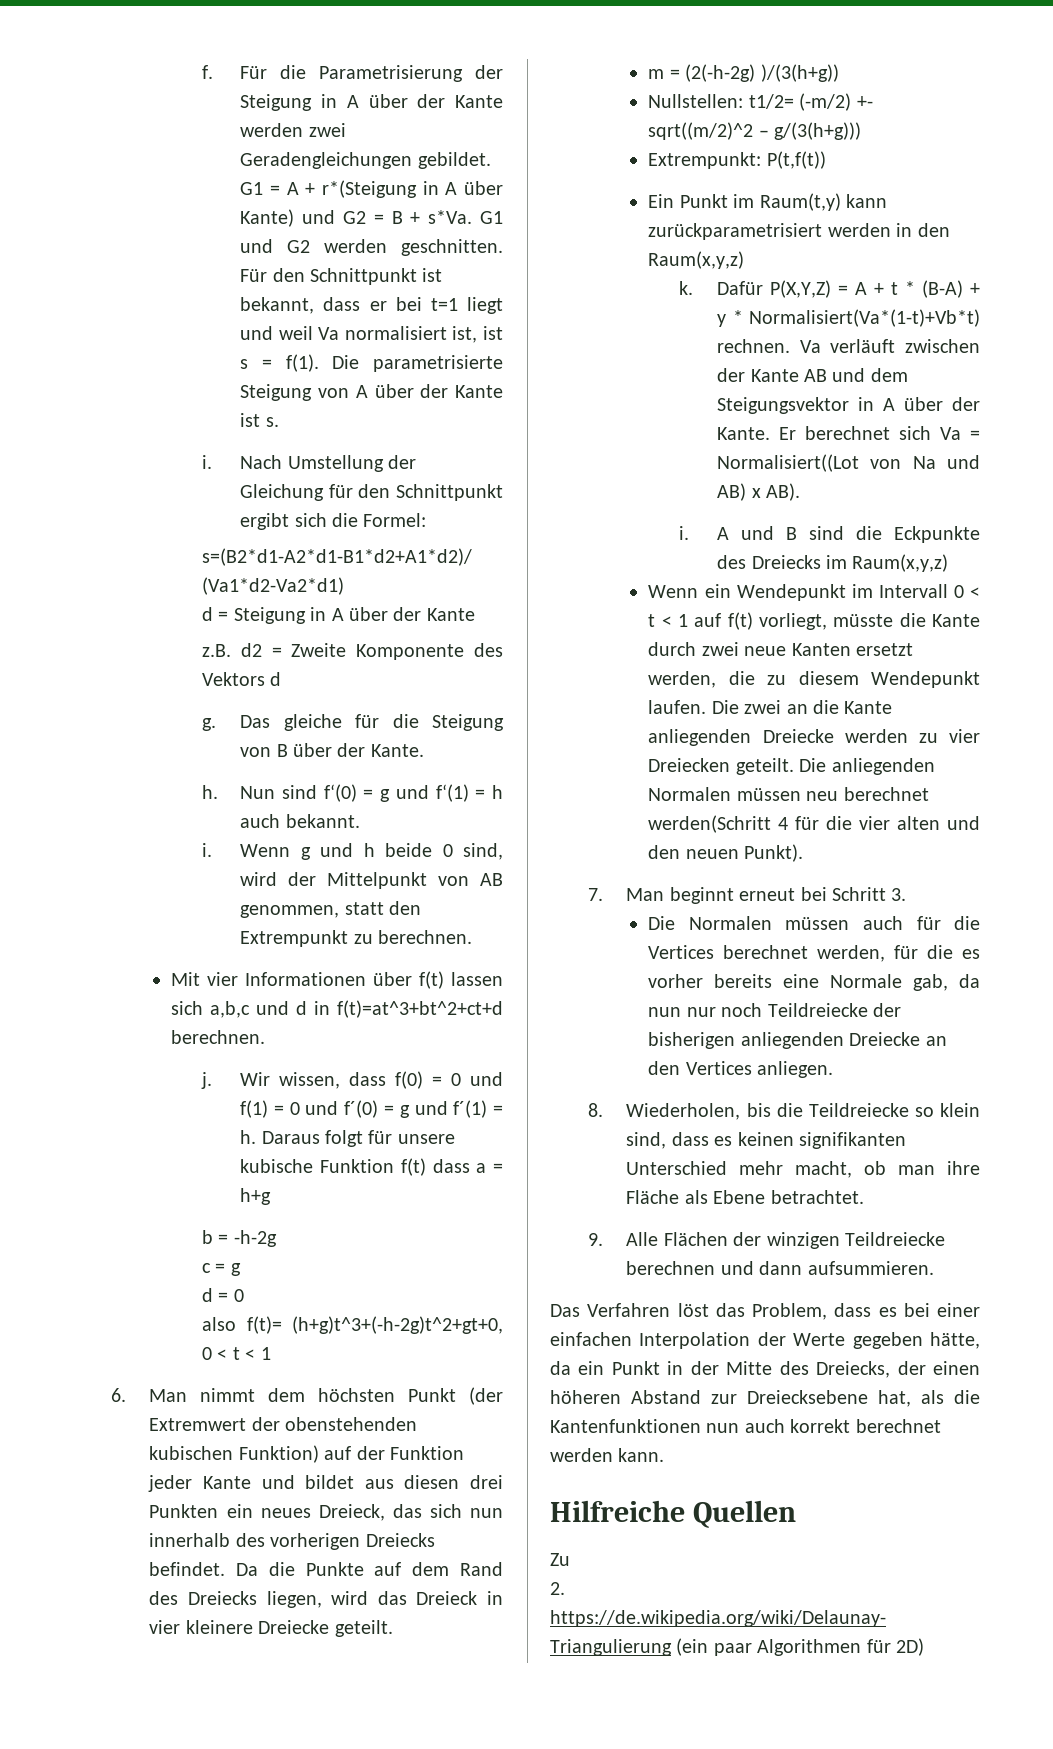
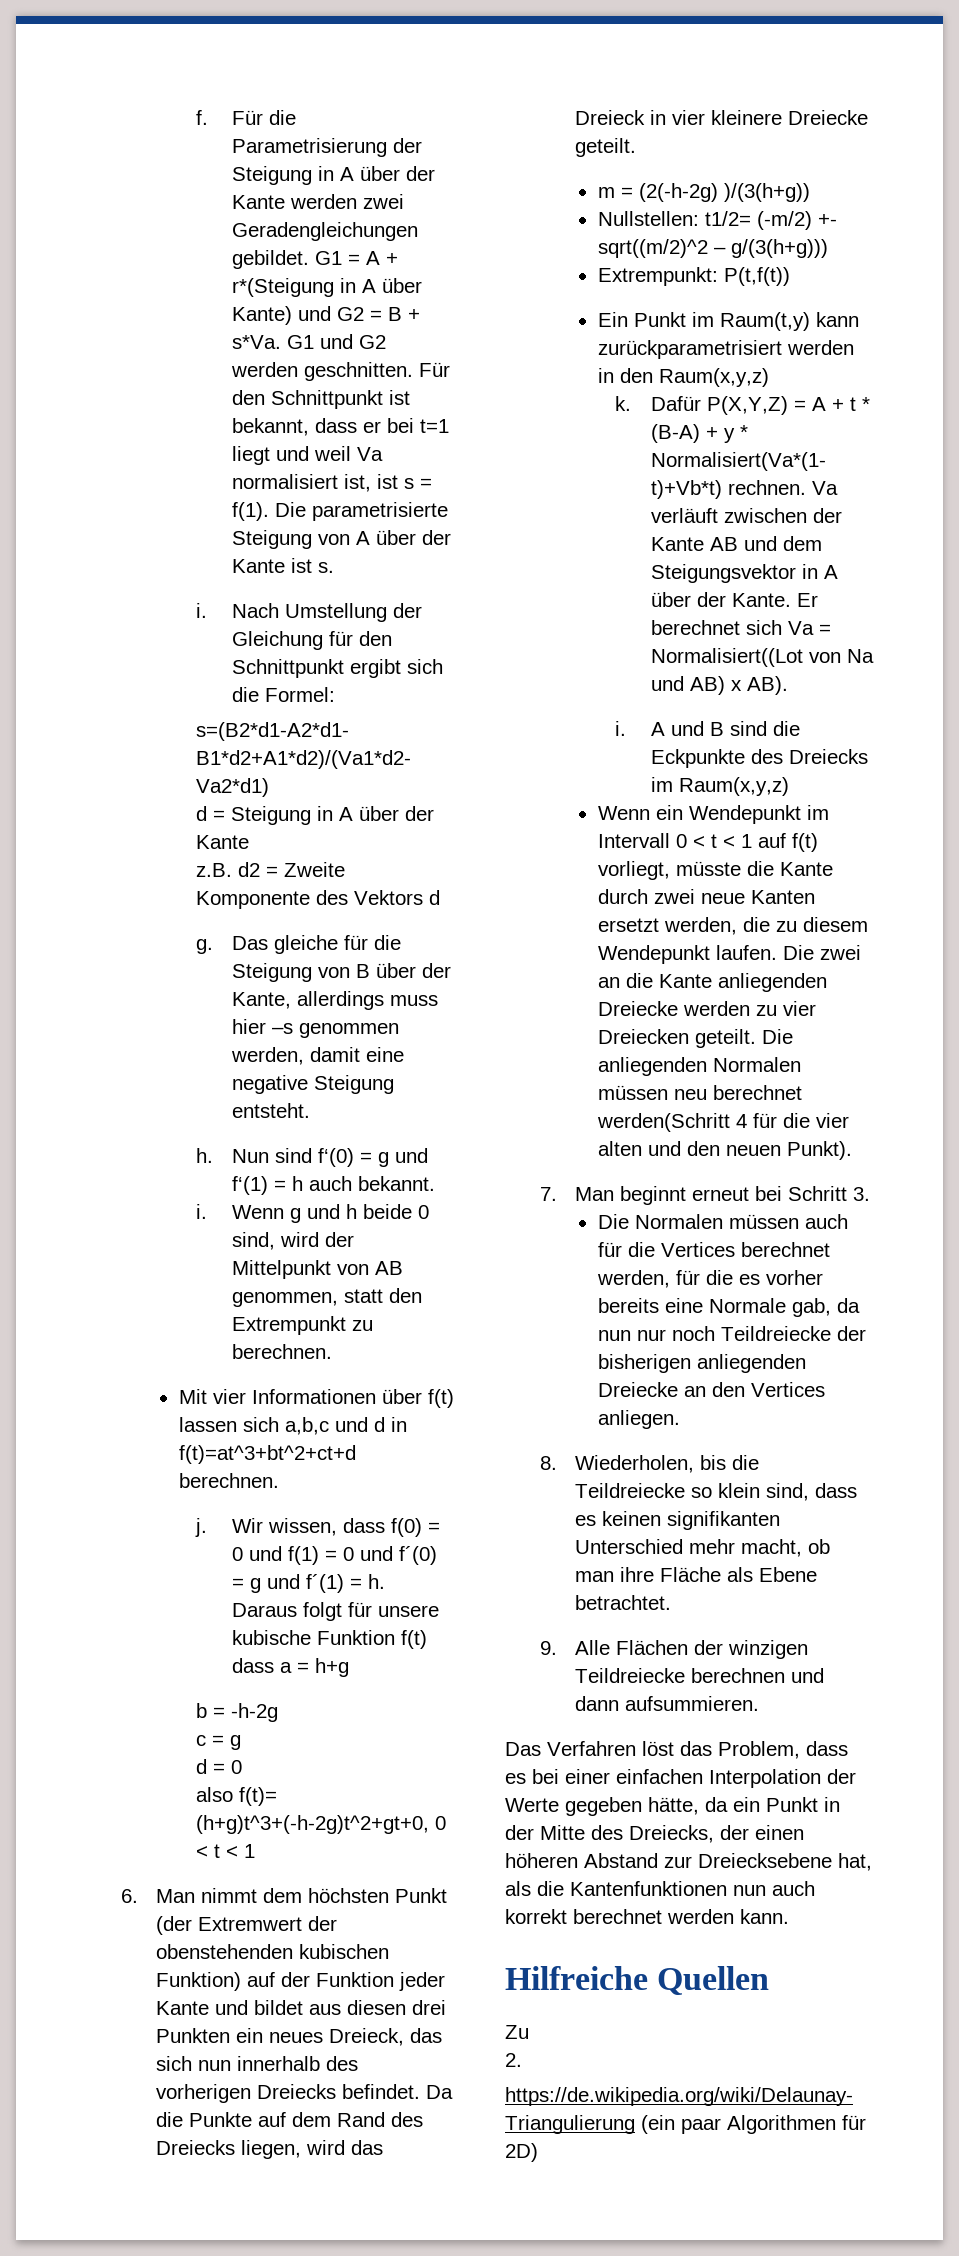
- Das gleiche für die Steigung von B über der Kante.
+ Das gleiche für die Steigung von B über der Kante, allerdings muss hier –s genommen werden, damit eine negative Steigung entsteht.

